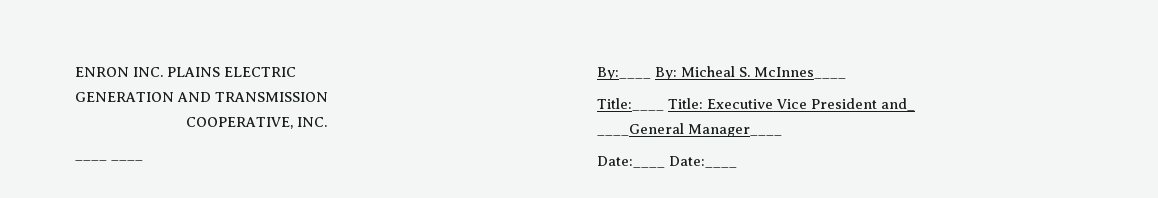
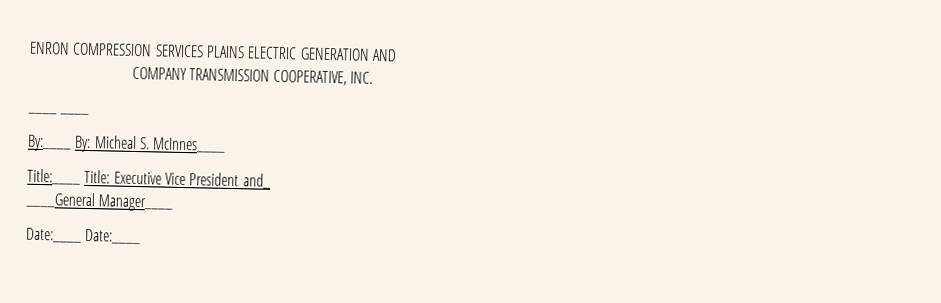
- ENRON INC. PLAINS ELECTRIC
- GENERATION AND TRANSMISSION
- COOPERATIVE, INC.
+ ENRON COMPRESSION SERVICES PLAINS ELECTRIC GENERATION AND
+ COMPANY TRANSMISSION COOPERATIVE, INC.

